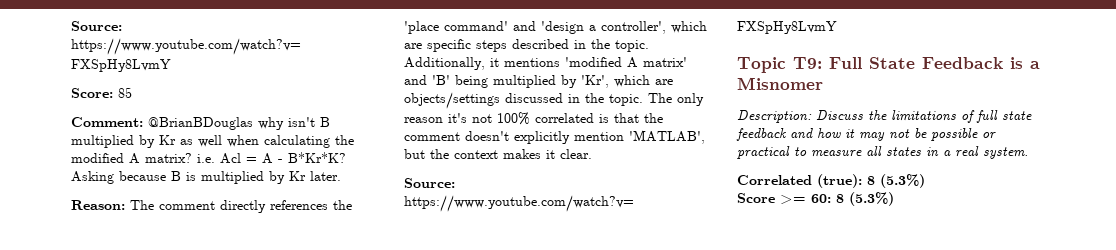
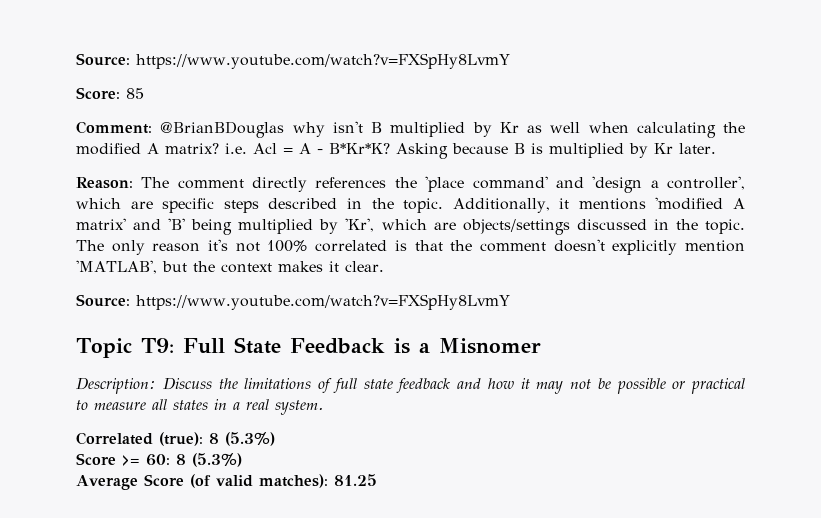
+ Average Score (of valid matches): 81.25

